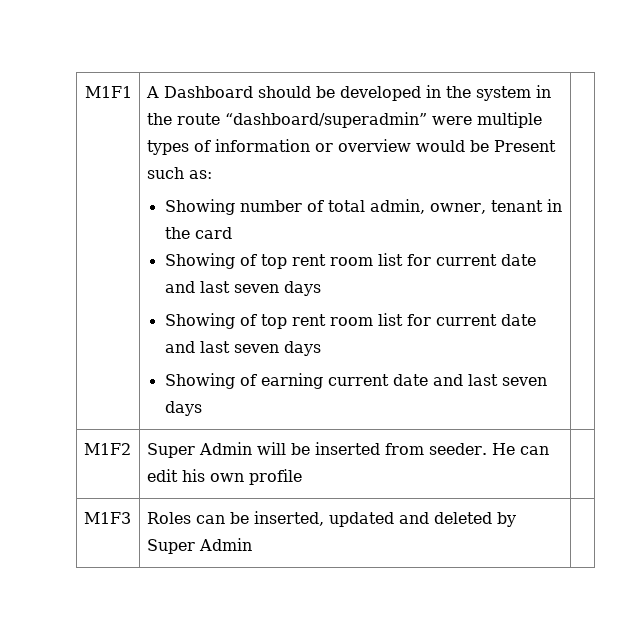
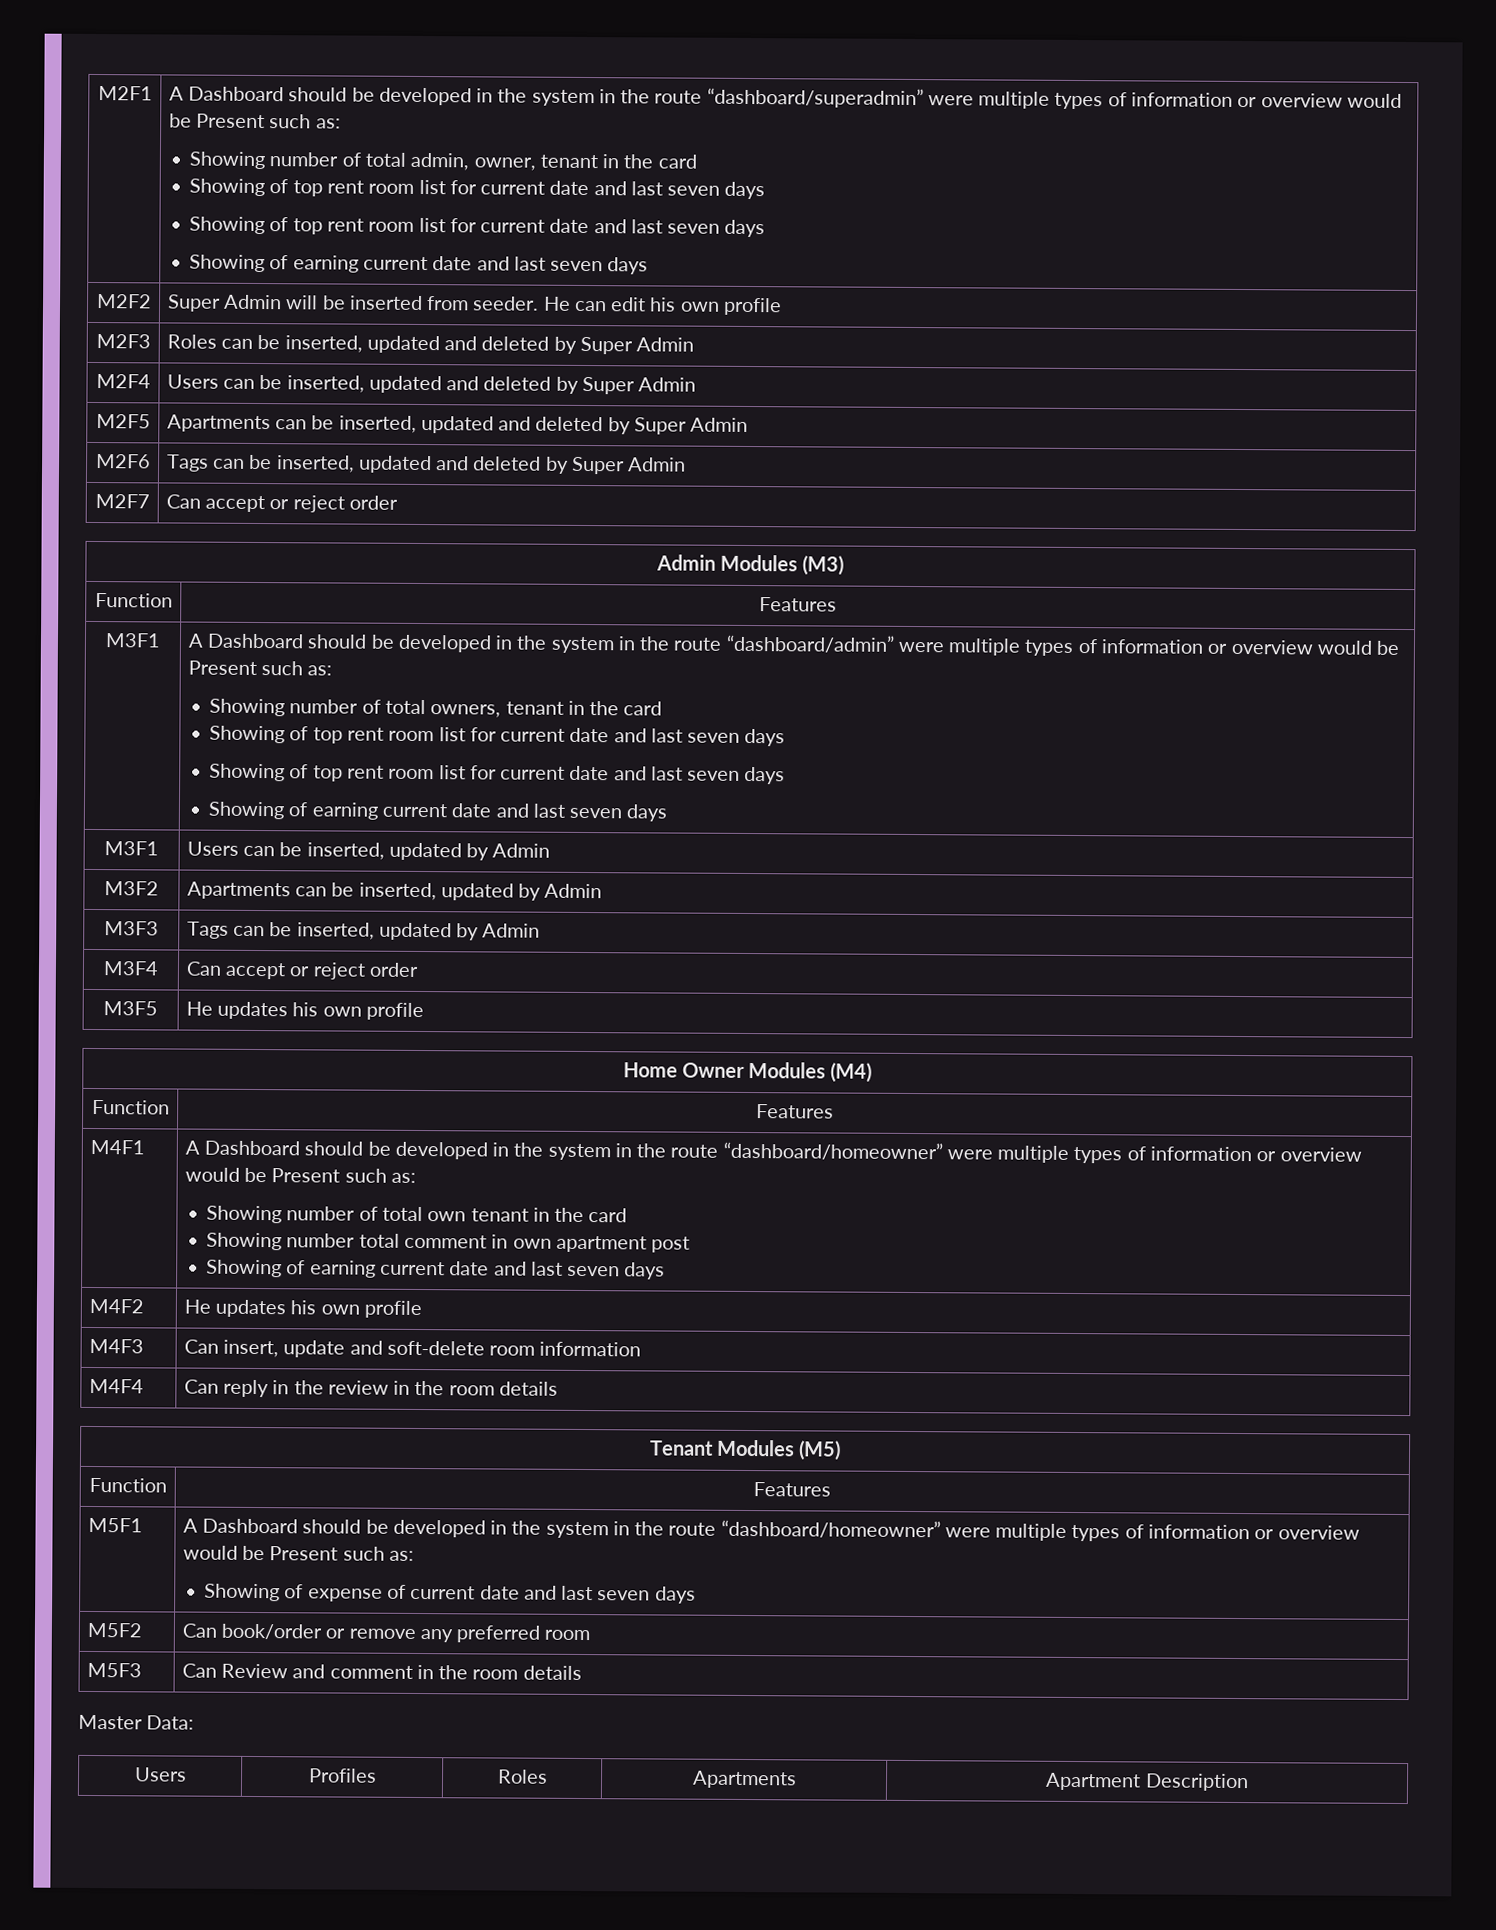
- M1F1
+ M2F1
- M1F2 | Super Admin will be inserted from seeder. He can edit his own profile |
- M1F3 | Roles can be inserted, updated and deleted by Super Admin |
+ M2F2 | Super Admin will be inserted from seeder. He can edit his own profile
+ M2F3 | Roles can be inserted, updated and deleted by Super Admin
+ M2F4 | Users can be inserted, updated and deleted by Super Admin
+ M2F5 | Apartments can be inserted, updated and deleted by Super Admin
+ M2F6 | Tags can be inserted, updated and deleted by Super Admin
+ M2F7 | Can accept or reject order
+ Admin Modules (M3)
+ Function | Features
+ M3F1 | A Dashboard should be developed in the system in the route “dashboard/admin” were multiple types of information or overview would be Present such as:
+ Showing number of total owners, tenant in the card
+ Showing of top rent room list for current date and last seven days
+ Showing of top rent room list for current date and last seven days
+ Showing of earning current date and last seven days
+ M3F1 | Users can be inserted, updated by Admin
+ M3F2 | Apartments can be inserted, updated by Admin
+ M3F3 | Tags can be inserted, updated by Admin
+ M3F4 | Can accept or reject order
+ M3F5 | He updates his own profile
+ Home Owner Modules (M4)
+ Function | Features
+ M4F1 | A Dashboard should be developed in the system in the route “dashboard/homeowner” were multiple types of information or overview would be Present such as:
+ Showing number of total own tenant in the card
+ Showing number total comment in own apartment post
+ Showing of earning current date and last seven days
+ M4F2 | He updates his own profile
+ M4F3 | Can insert, update and soft-delete room information
+ M4F4 | Can reply in the review in the room details
+ Tenant Modules (M5)
+ Function | Features
+ M5F1 | A Dashboard should be developed in the system in the route “dashboard/homeowner” were multiple types of information or overview would be Present such as:
+ Showing of expense of current date and last seven days
+ M5F2 | Can book/order or remove any preferred room
+ M5F3 | Can Review and comment in the room details
+ Master Data:
+ Users | Profiles | Roles | Apartments | Apartment Description

